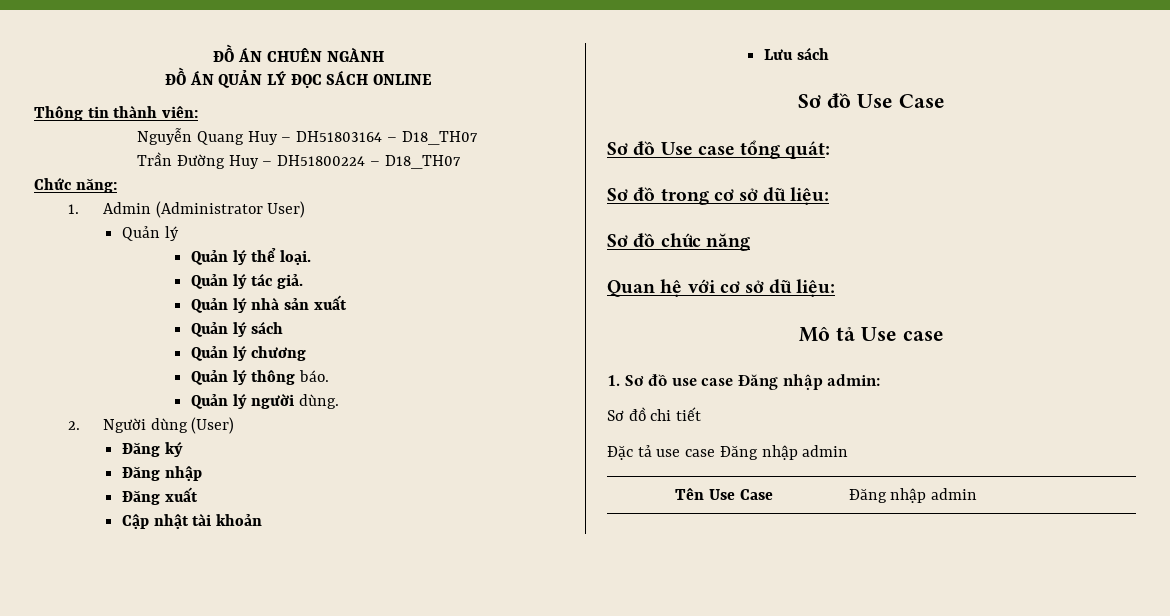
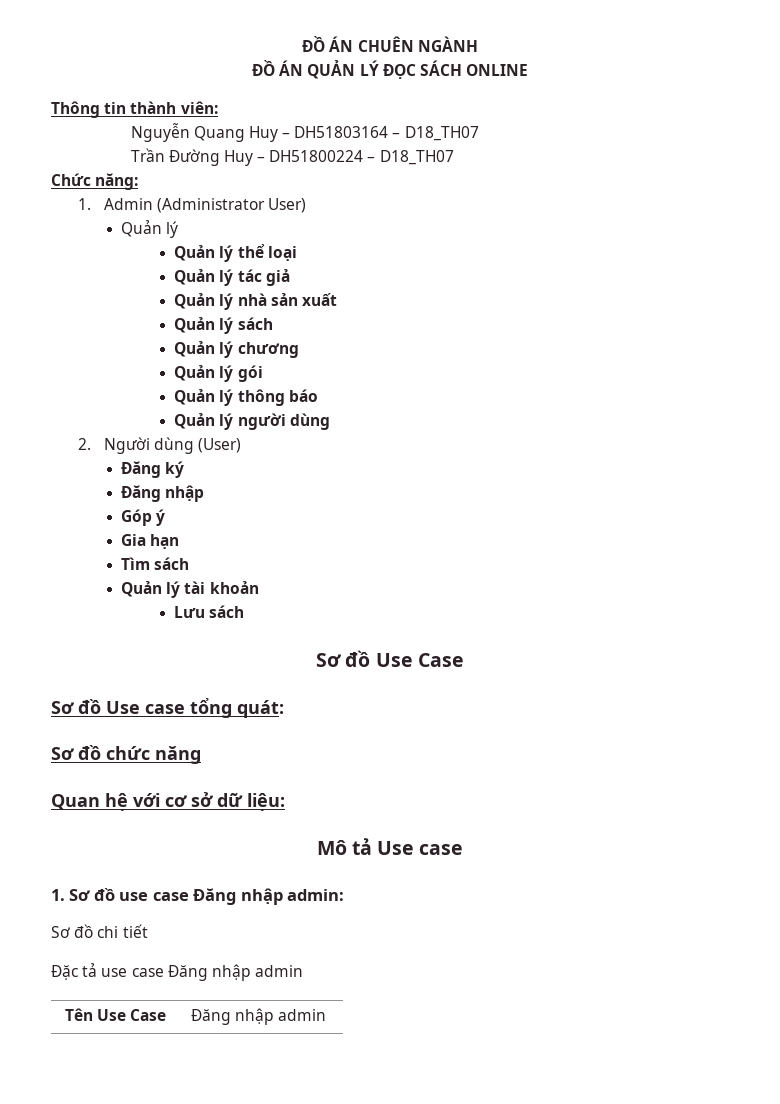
- Quản lý thể loại.
+ Quản lý thể loại
- Quản lý tác giả.
+ Quản lý tác giả
+ Quản lý gói
- Quản lý thông báo.
+ Quản lý thông báo
- Quản lý người dùng.
+ Quản lý người dùng
- Đăng xuất
- Cập nhật tài khoản
+ Góp ý
+ Gia hạn
+ Tìm sách
+ Quản lý tài khoản
- Sơ đồ trong cơ sở dữ liệu:

